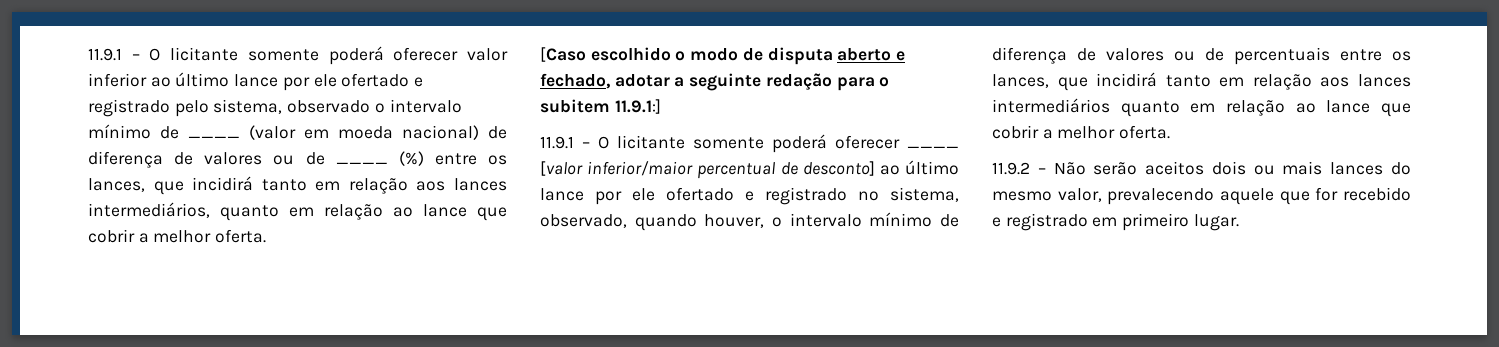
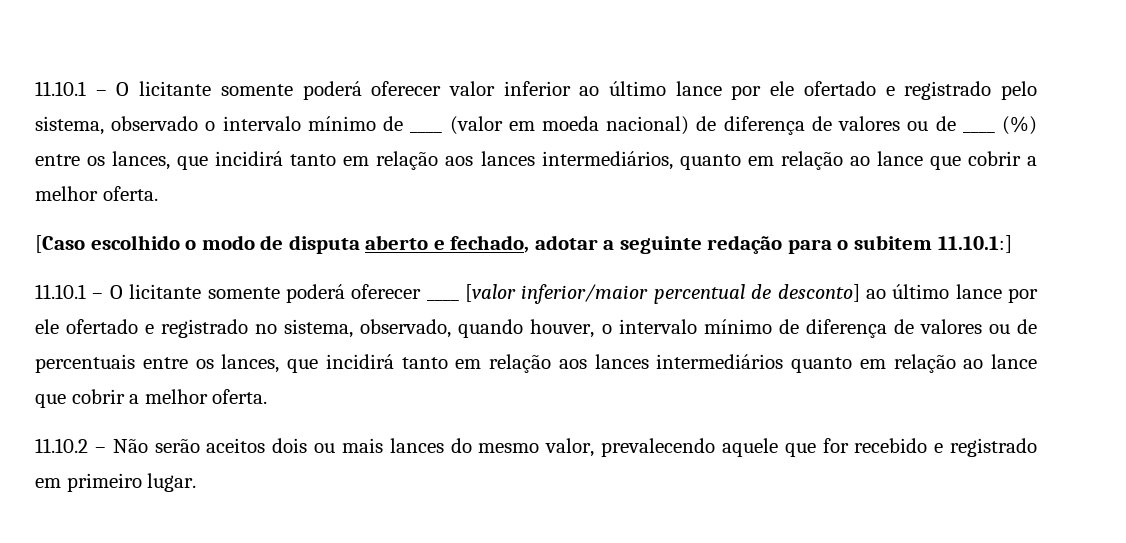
- 11.9.1 – O licitante somente poderá oferecer valor inferior ao último lance por ele ofertado e registrado pelo sistema, observado o intervalo mínimo de ____ (valor em moeda nacional) de diferença de valores ou de ____ (%) entre os lances, que incidirá tanto em relação aos lances intermediários, quanto em relação ao lance que cobrir a melhor oferta.
+ 11.10.1 – O licitante somente poderá oferecer valor inferior ao último lance por ele ofertado e registrado pelo sistema, observado o intervalo mínimo de ____ (valor em moeda nacional) de diferença de valores ou de ____ (%) entre os lances, que incidirá tanto em relação aos lances intermediários, quanto em relação ao lance que cobrir a melhor oferta.
- [Caso escolhido o modo de disputa aberto e fechado, adotar a seguinte redação para o subitem 11.9.1:]
- 11.9.1 – O licitante somente poderá oferecer ____ [valor inferior/maior percentual de desconto] ao último lance por ele ofertado e registrado no sistema, observado, quando houver, o intervalo mínimo de diferença de valores ou de percentuais entre os lances, que incidirá tanto em relação aos lances intermediários quanto em relação ao lance que cobrir a melhor oferta.
+ [Caso escolhido o modo de disputa aberto e fechado, adotar a seguinte redação para o subitem 11.10.1:]
+ 11.10.1 – O licitante somente poderá oferecer ____ [valor inferior/maior percentual de desconto] ao último lance por ele ofertado e registrado no sistema, observado, quando houver, o intervalo mínimo de diferença de valores ou de percentuais entre os lances, que incidirá tanto em relação aos lances intermediários quanto em relação ao lance que cobrir a melhor oferta.
- 11.9.2 – Não serão aceitos dois ou mais lances do mesmo valor, prevalecendo aquele que for recebido e registrado em primeiro lugar.
+ 11.10.2 – Não serão aceitos dois ou mais lances do mesmo valor, prevalecendo aquele que for recebido e registrado em primeiro lugar.

